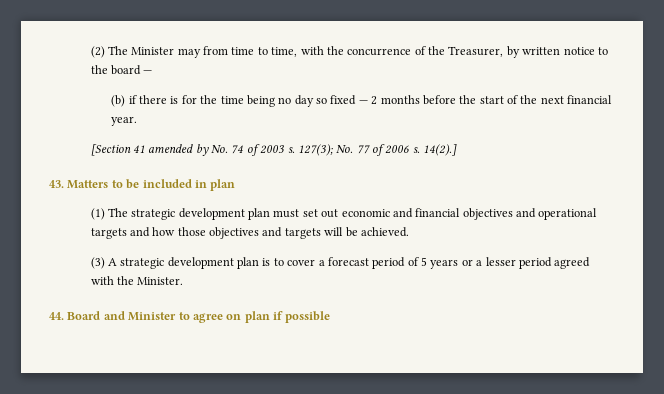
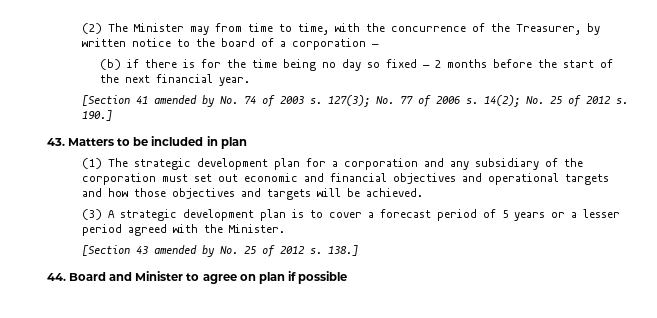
- (2) The Minister may from time to time, with the concurrence of the Treasurer, by written notice to the board —
+ (2) The Minister may from time to time, with the concurrence of the Treasurer, by written notice to the board of a corporation —
- 14(2).]
+ 14(2); No. 25 of 2012 s. 190.]
- (1) The strategic development plan must set out economic and financial objectives and operational targets and how those objectives and targets will be achieved.
+ (1) The strategic development plan for a corporation and any subsidiary of the corporation must set out economic and financial objectives and operational targets and how those objectives and targets will be achieved.
+ [Section 43 amended by No. 25 of 2012 s. 138.]

